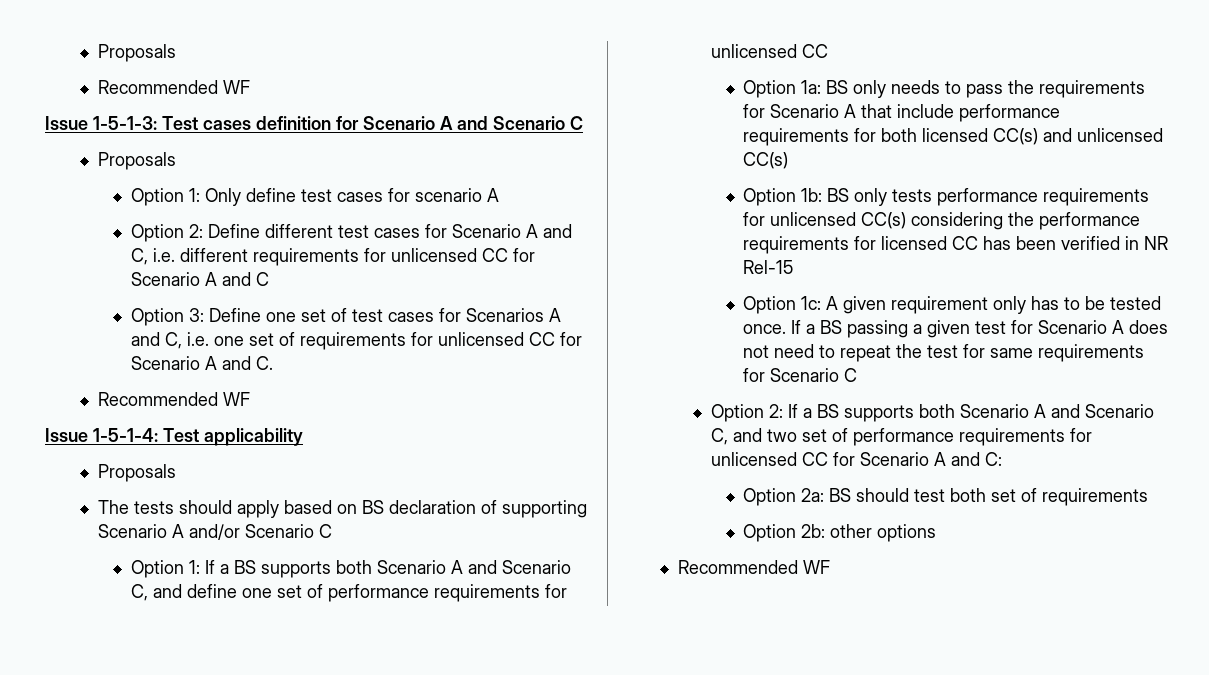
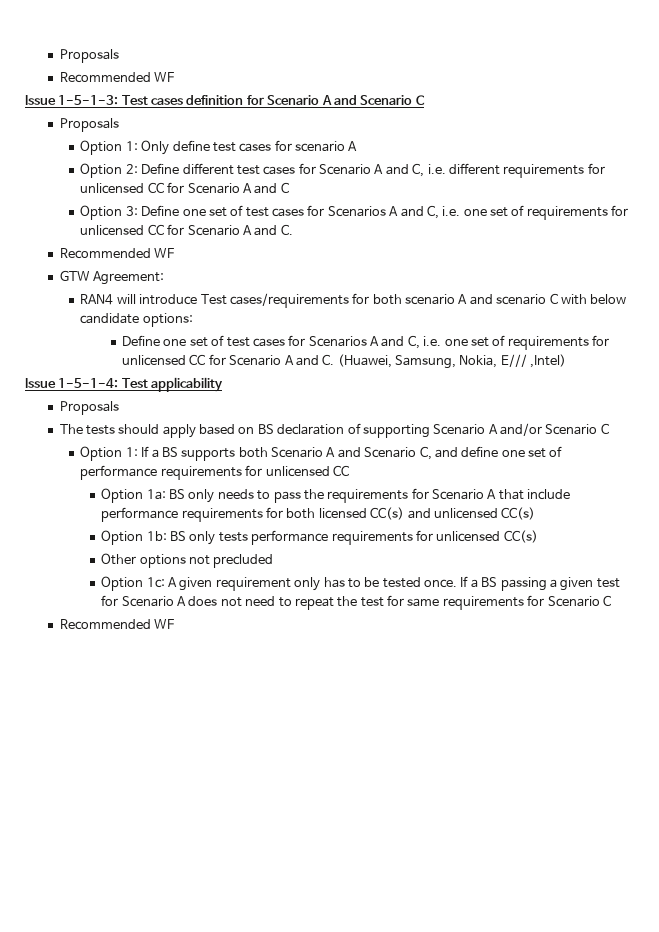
+ GTW Agreement:
+ RAN4 will introduce Test cases/requirements for both scenario A and scenario C with below candidate options:
+ Define one set of test cases for Scenarios A and C, i.e. one set of requirements for unlicensed CC for Scenario A and C. (Huawei, Samsung, Nokia, E/// ,Intel)
- Option 1b: BS only tests performance requirements for unlicensed CC(s) considering the performance requirements for licensed CC has been verified in NR Rel-15
+ Option 1b: BS only tests performance requirements for unlicensed CC(s)
+ Other options not precluded
- Option 2: If a BS supports both Scenario A and Scenario C, and two set of performance requirements for unlicensed CC for Scenario A and C:
- Option 2a: BS should test both set of requirements
- Option 2b: other options

